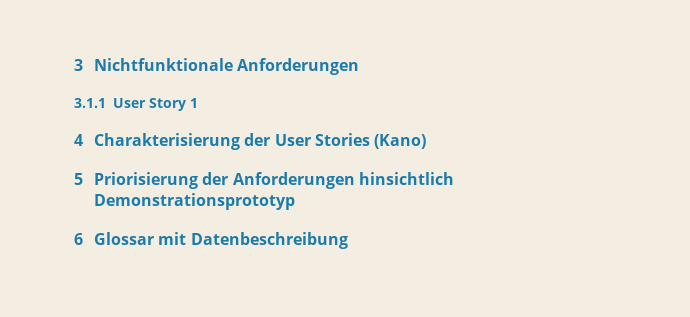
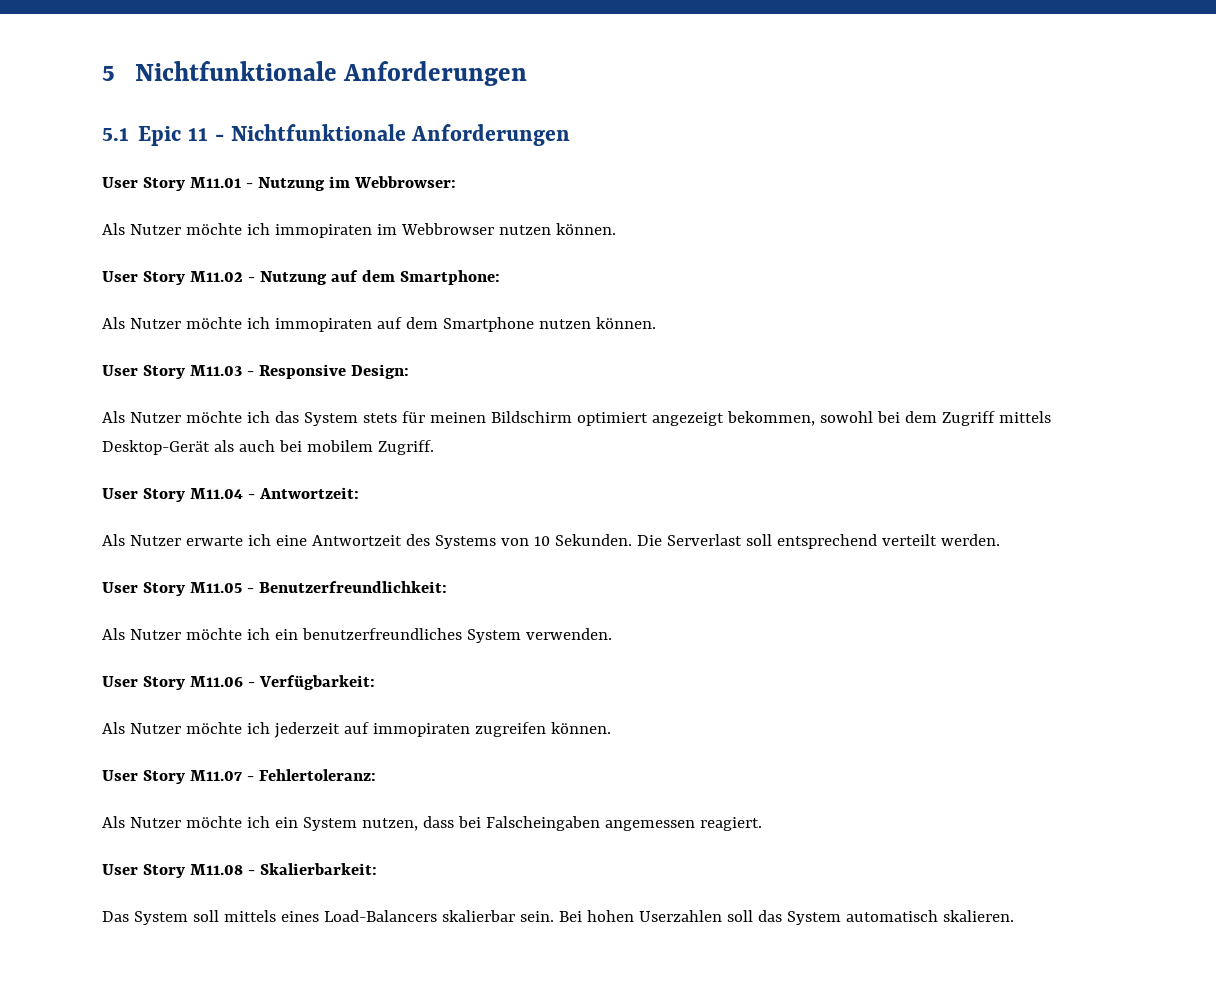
- 3 Nichtfunktionale Anforderungen
- 3.1.1 User Story 1
- 4 Charakterisierung der User Stories (Kano)
- 5 Priorisierung der Anforderungen hinsichtlich Demonstrationsprototyp
- 6 Glossar mit Datenbeschreibung
+ 5 Nichtfunktionale Anforderungen
+ 5.1 Epic 11 - Nichtfunktionale Anforderungen
+ User Story M11.01 - Nutzung im Webbrowser:
+ Als Nutzer möchte ich immopiraten im Webbrowser nutzen können.
+ User Story M11.02 - Nutzung auf dem Smartphone:
+ Als Nutzer möchte ich immopiraten auf dem Smartphone nutzen können.
+ User Story M11.03 - Responsive Design:
+ Als Nutzer möchte ich das System stets für meinen Bildschirm optimiert angezeigt bekommen, sowohl bei dem Zugriff mittels Desktop-Gerät als auch bei mobilem Zugriff.
+ User Story M11.04 - Antwortzeit:
+ Als Nutzer erwarte ich eine Antwortzeit des Systems von 10 Sekunden. Die Serverlast soll entsprechend verteilt werden.
+ User Story M11.05 - Benutzerfreundlichkeit:
+ Als Nutzer möchte ich ein benutzerfreundliches System verwenden.
+ User Story M11.06 - Verfügbarkeit:
+ Als Nutzer möchte ich jederzeit auf immopiraten zugreifen können.
+ User Story M11.07 - Fehlertoleranz:
+ Als Nutzer möchte ich ein System nutzen, dass bei Falscheingaben angemessen reagiert.
+ User Story M11.08 - Skalierbarkeit:
+ Das System soll mittels eines Load-Balancers skalierbar sein. Bei hohen Userzahlen soll das System automatisch skalieren.

